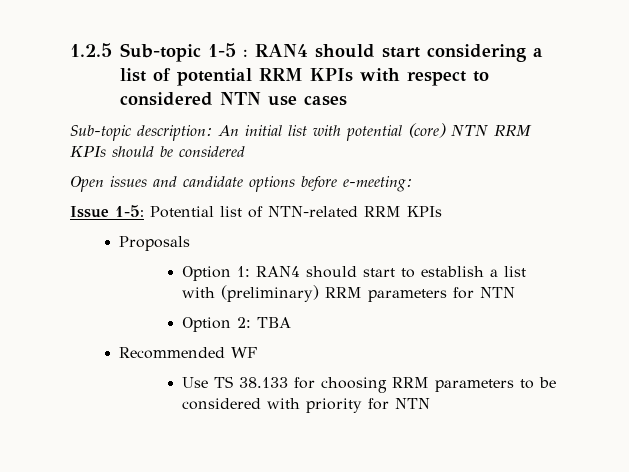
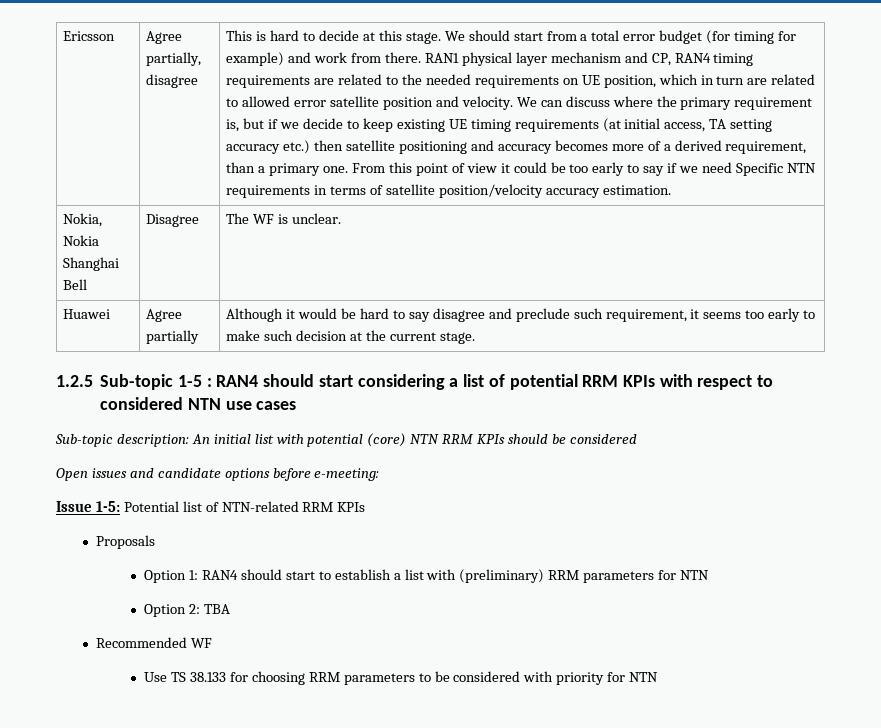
+ Ericsson | Agree partially, disagree | This is hard to decide at this stage. We should start from a total error budget (for timing for example) and work from there. RAN1 physical layer mechanism and CP, RAN4 timing requirements are related to the needed requirements on UE position, which in turn are related to allowed error satellite position and velocity. We can discuss where the primary requirement is, but if we decide to keep existing UE timing requirements (at initial access, TA setting accuracy etc.) then satellite positioning and accuracy becomes more of a derived requirement, than a primary one. From this point of view it could be too early to say if we need Specific NTN requirements in terms of satellite position/velocity accuracy estimation.
+ Nokia, Nokia Shanghai Bell | Disagree | The WF is unclear.
+ Huawei | Agree partially | Although it would be hard to say disagree and preclude such requirement, it seems too early to make such decision at the current stage.

